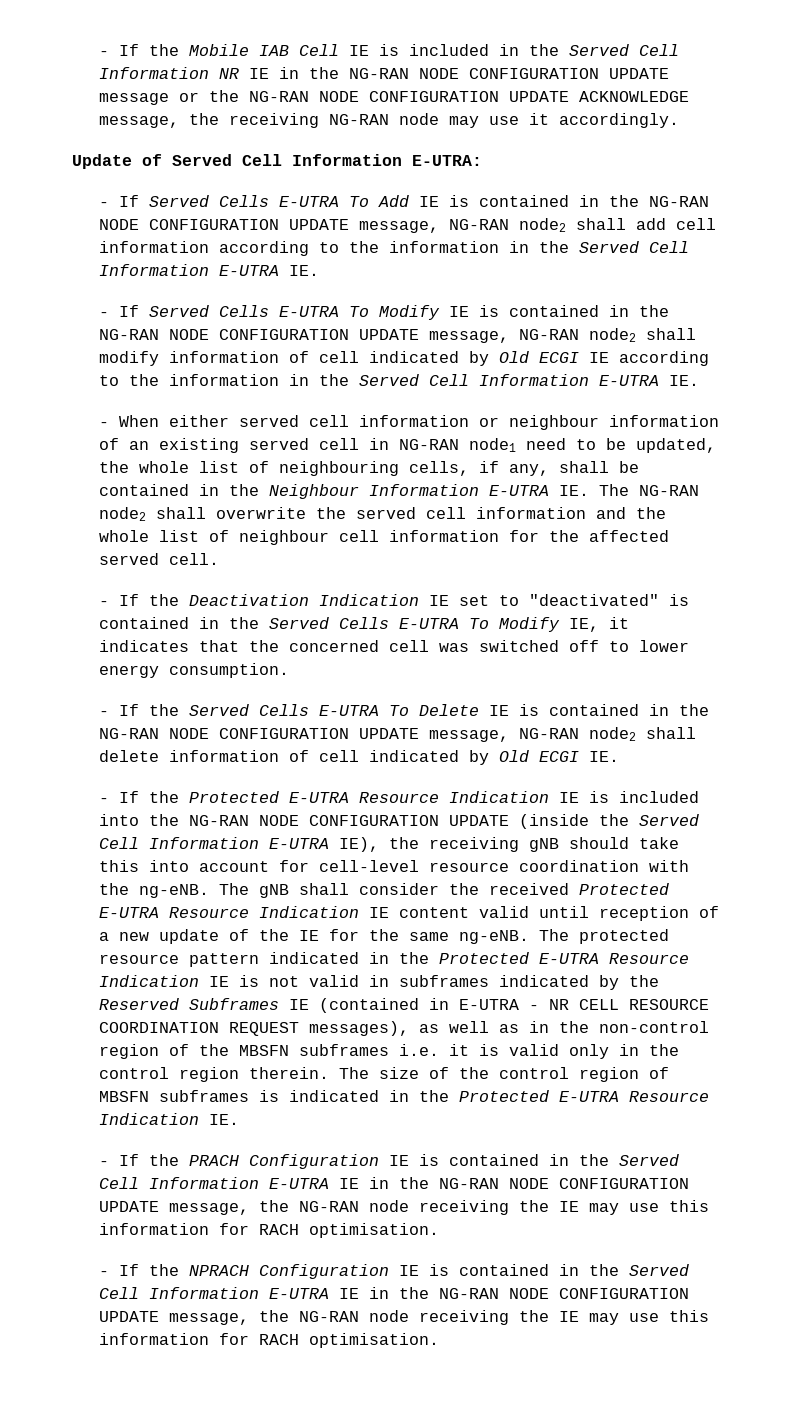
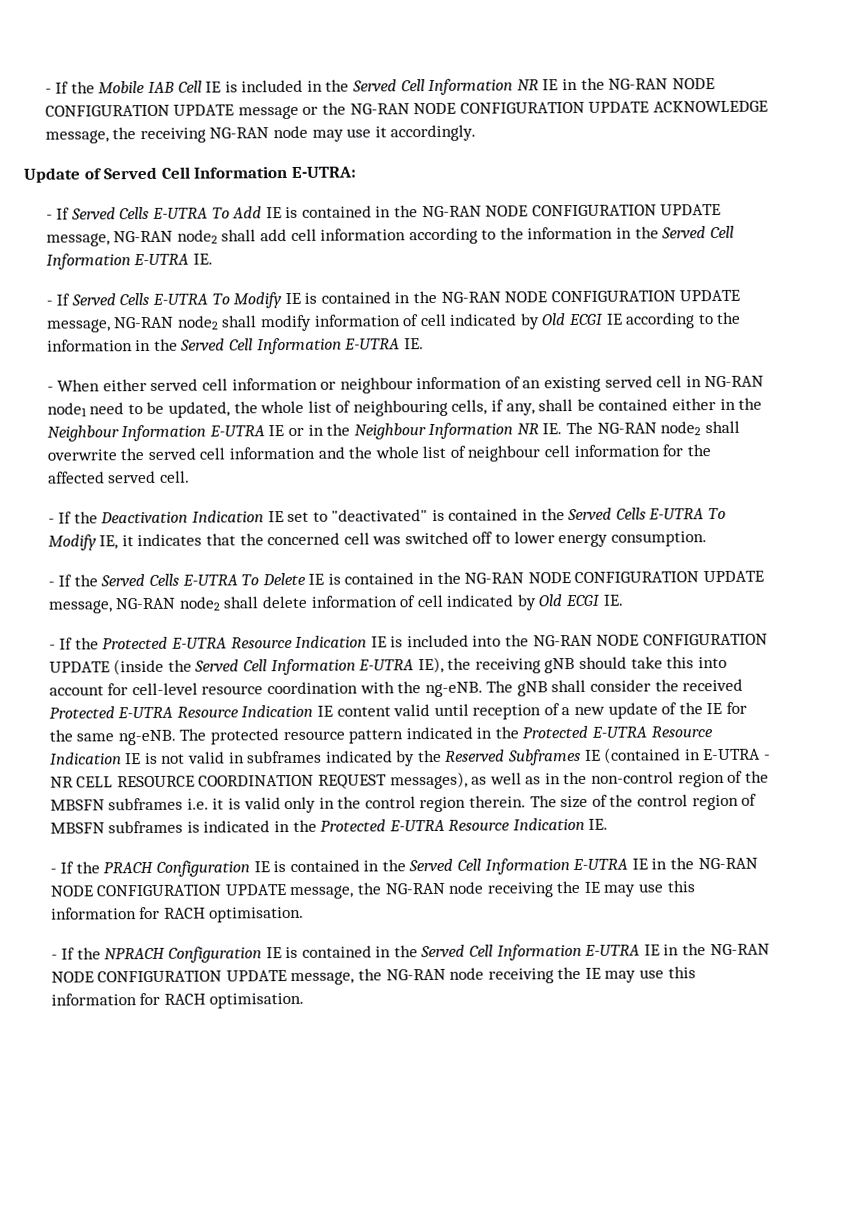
- - When either served cell information or neighbour information of an existing served cell in NG-RAN node1 need to be updated, the whole list of neighbouring cells, if any, shall be contained in the Neighbour Information E-UTRA IE. The NG-RAN node2 shall overwrite the served cell information and the whole list of neighbour cell information for the affected served cell.
+ - When either served cell information or neighbour information of an existing served cell in NG-RAN node1 need to be updated, the whole list of neighbouring cells, if any, shall be contained either in the Neighbour Information E-UTRA IE or in the Neighbour Information NR IE. The NG-RAN node2 shall overwrite the served cell information and the whole list of neighbour cell information for the affected served cell.

